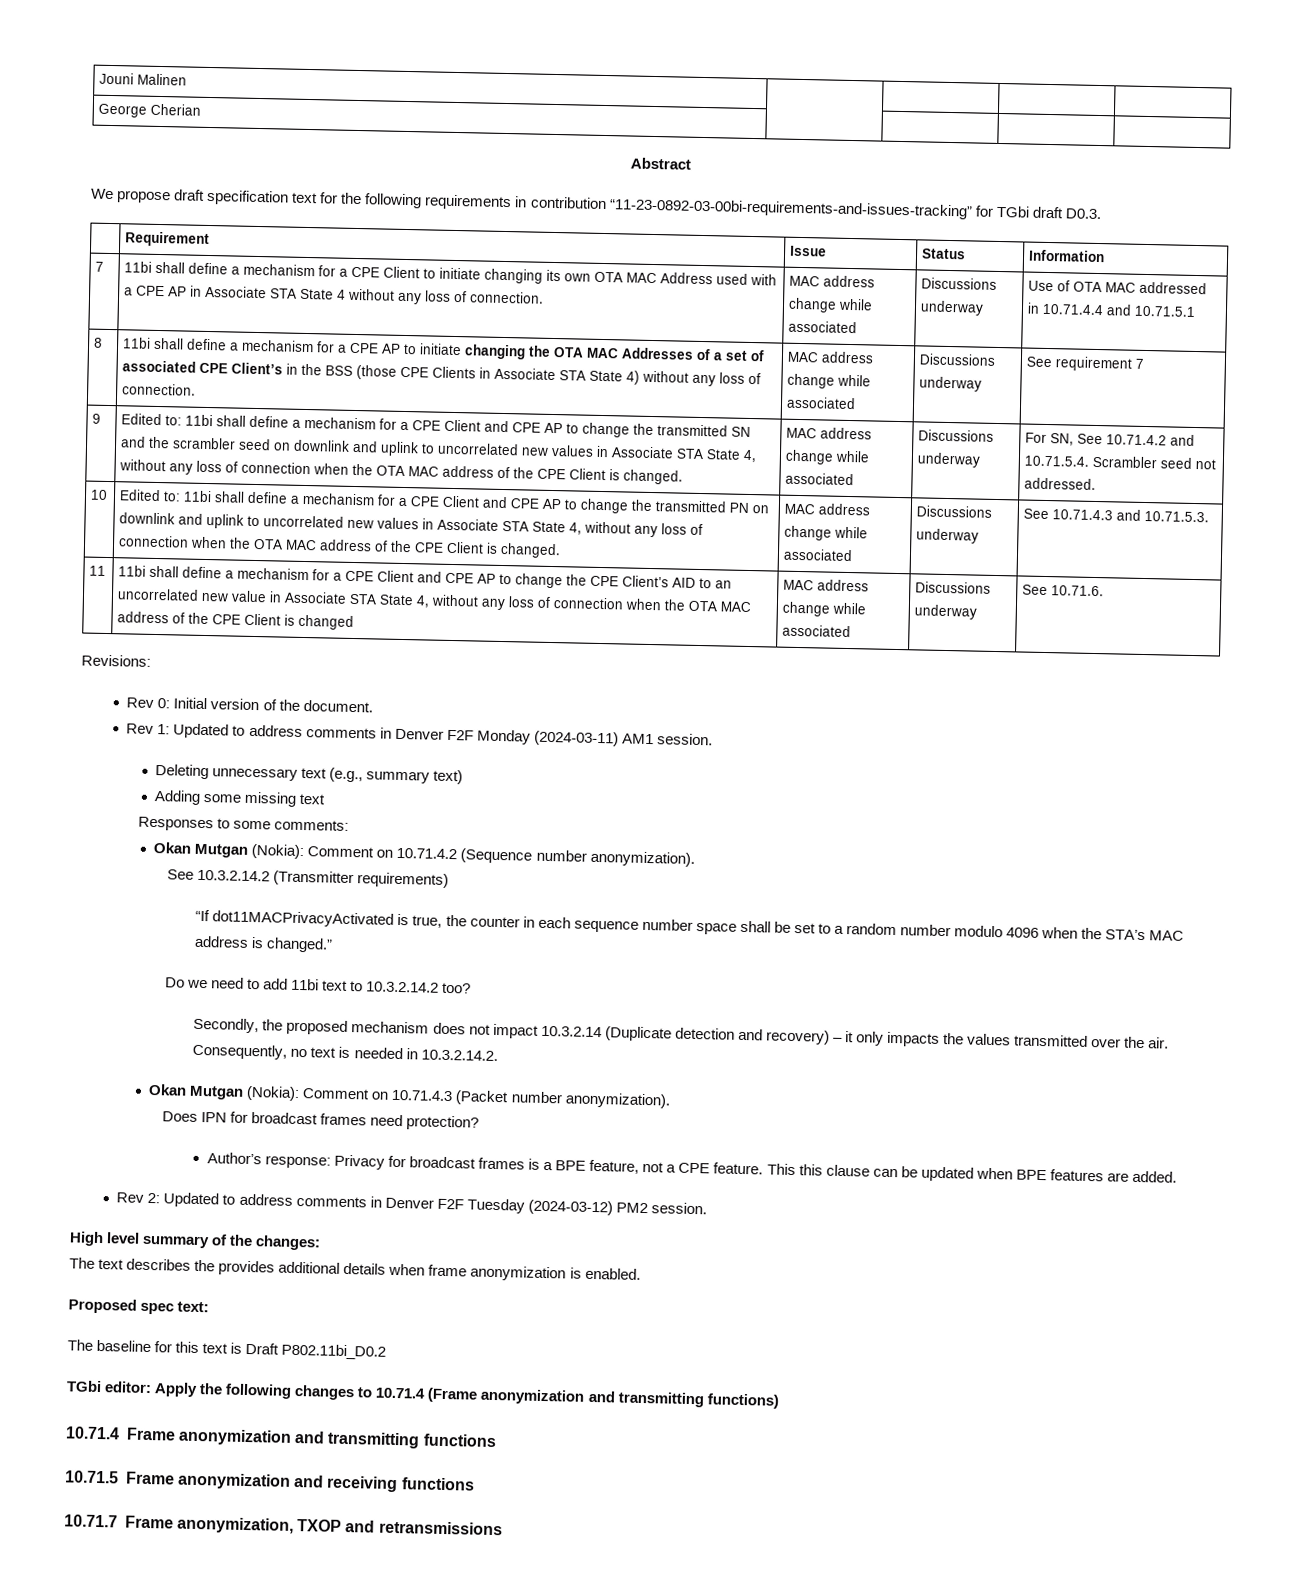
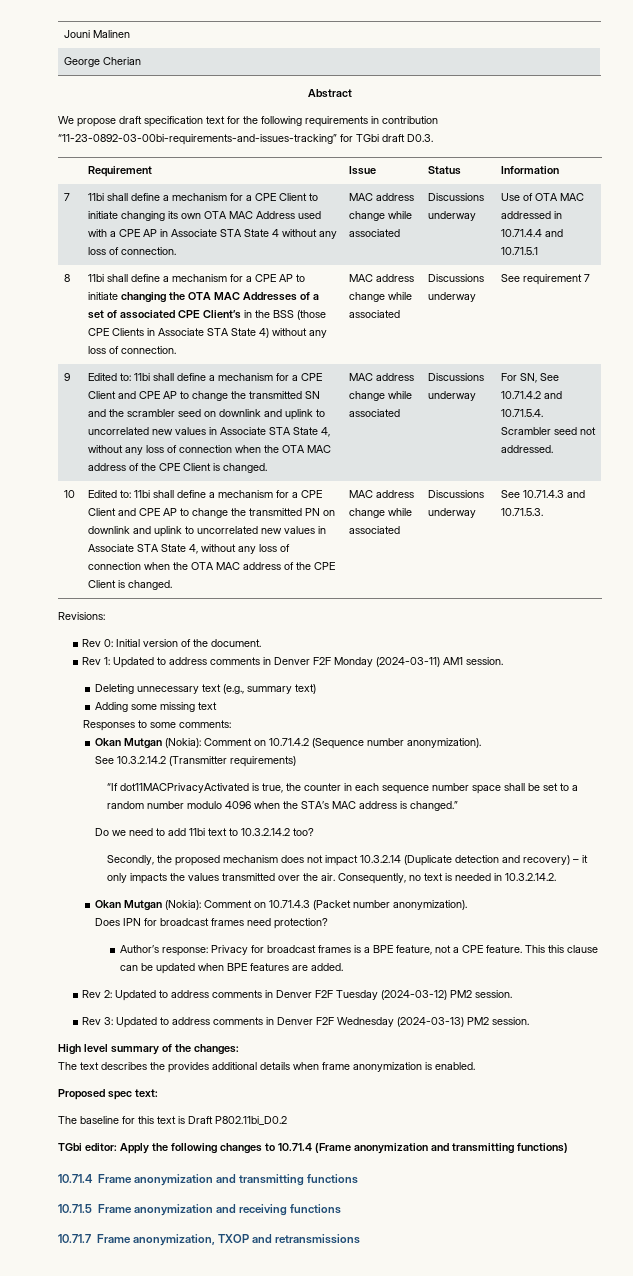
- 11 | 11bi shall define a mechanism for a CPE Client and CPE AP to change the CPE Client’s AID to an uncorrelated new value in Associate STA State 4, without any loss of connection when the OTA MAC address of the CPE Client is changed | MAC address change while associated | Discussions underway | See 10.71.6.
+ Rev 3: Updated to address comments in Denver F2F Wednesday (2024-03-13) PM2 session.

